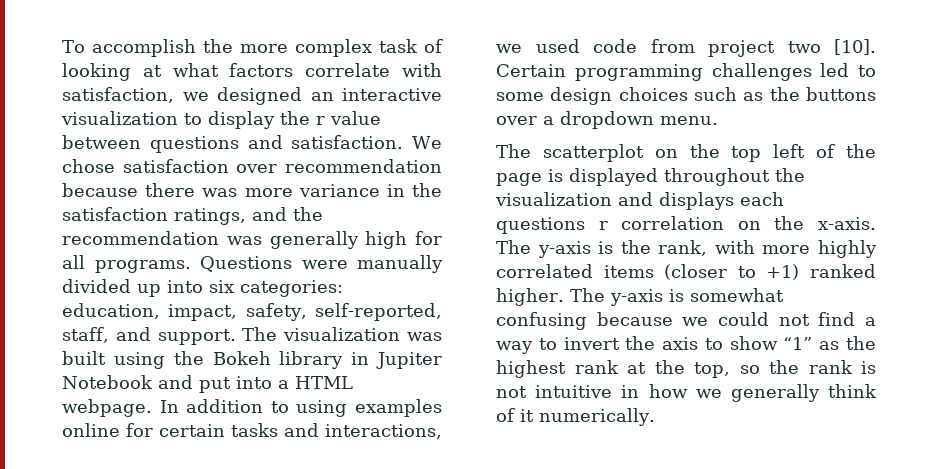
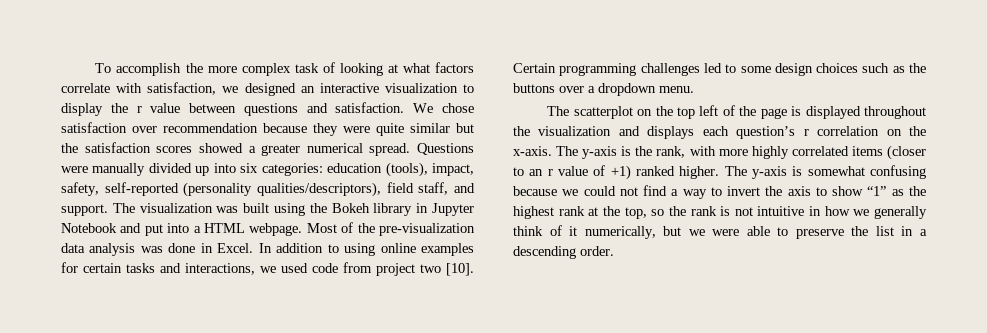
- We chose satisfaction over recommendation because there was more variance in the satisfaction ratings, and the recommendation was generally high for all programs.
+ We chose satisfaction over recommendation because they were quite similar but the satisfaction scores showed a greater numerical spread.
- Questions were manually divided up into six categories: education, impact, safety, self-reported, staff, and support.
+ Questions were manually divided up into six categories: education (tools), impact, safety, self-reported (personality qualities/descriptors), field staff, and support.
- The visualization was built using the Bokeh library in Jupiter Notebook and put into a HTML webpage.
+ The visualization was built using the Bokeh library in Jupyter Notebook and put into a HTML webpage.
+ Most of the pre-visualization data analysis was done in Excel.
- In addition to using examples online for certain tasks and interactions, we used code from project two [10].
+ In addition to using online examples for certain tasks and interactions, we used code from project two [10].
- The scatterplot on the top left of the page is displayed throughout the visualization and displays each questions r correlation on the x-axis.
+ The scatterplot on the top left of the page is displayed throughout the visualization and displays each question’s r correlation on the x-axis.
- The y-axis is the rank, with more highly correlated items (closer to +1) ranked higher.
+ The y-axis is the rank, with more highly correlated items (closer to an r value of +1) ranked higher.
- The y-axis is somewhat confusing because we could not find a way to invert the axis to show “1” as the highest rank at the top, so the rank is not intuitive in how we generally think of it numerically.
+ The y-axis is somewhat confusing because we could not find a way to invert the axis to show “1” as the highest rank at the top, so the rank is not intuitive in how we generally think of it numerically, but we were able to preserve the list in a descending order.

